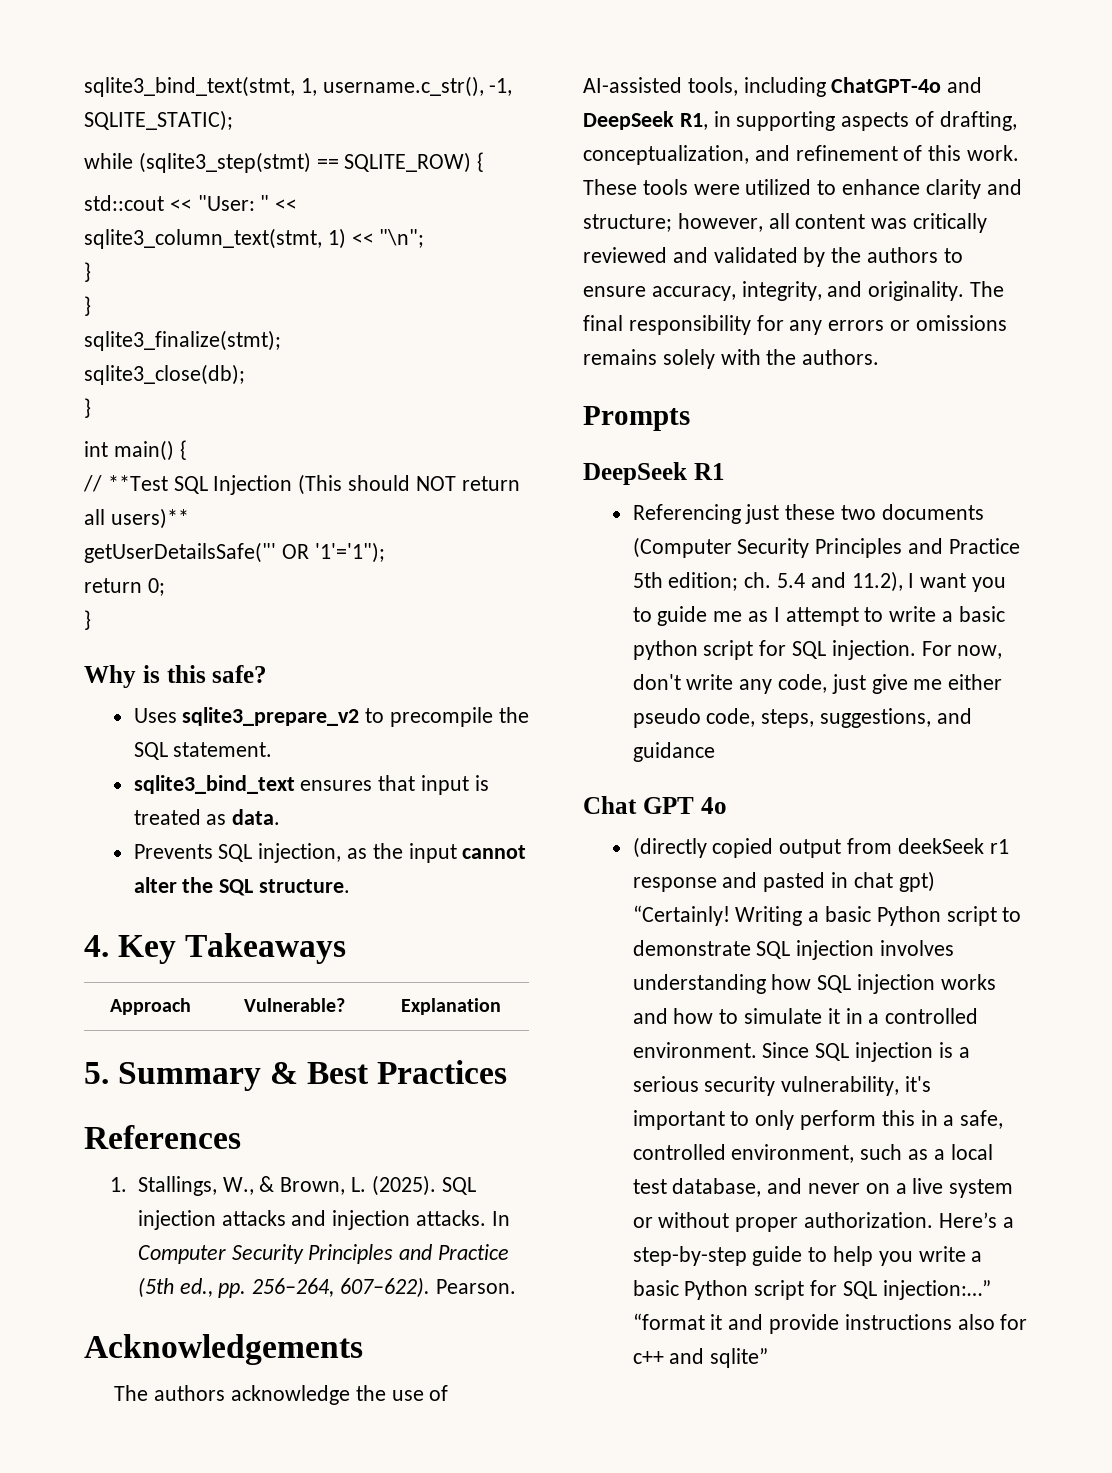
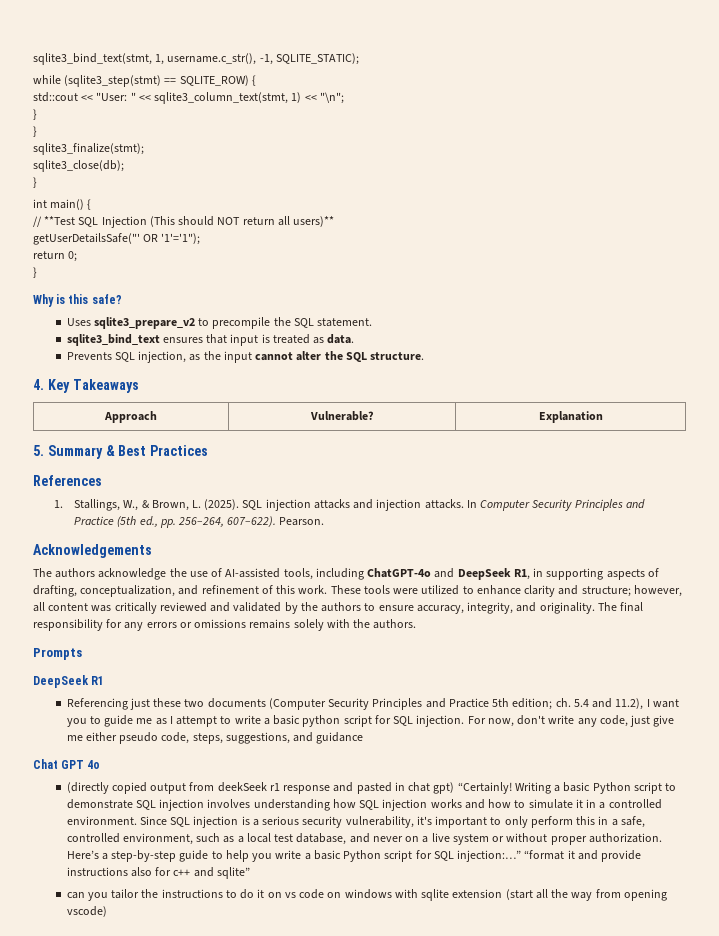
+ can you tailor the instructions to do it on vs code on windows with sqlite extension (start all the way from opening vscode)

